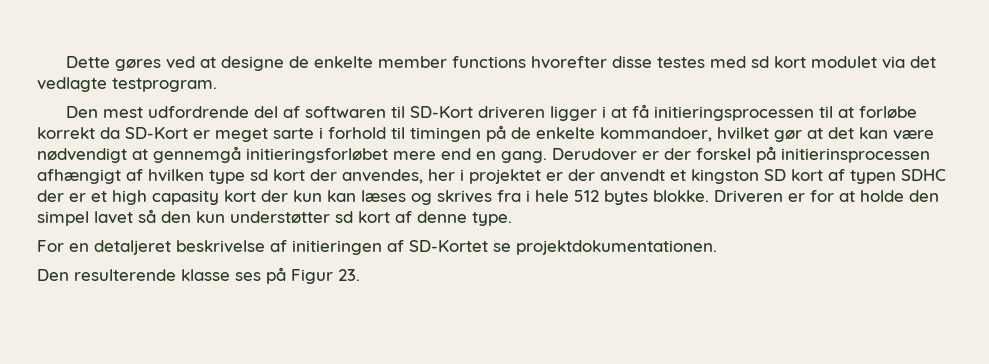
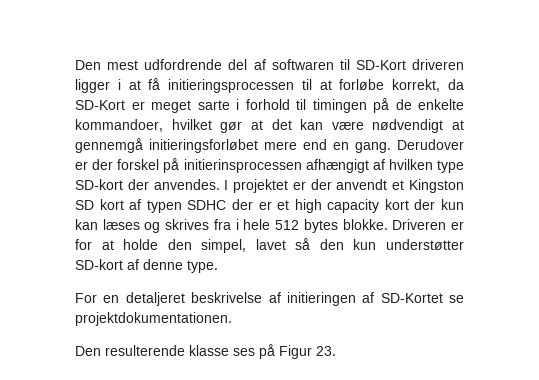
- Dette gøres ved at designe de enkelte member functions hvorefter disse testes med sd kort modulet via det vedlagte testprogram.
- Den mest udfordrende del af softwaren til SD-Kort driveren ligger i at få initieringsprocessen til at forløbe korrekt da SD-Kort er meget sarte i forhold til timingen på de enkelte kommandoer, hvilket gør at det kan være nødvendigt at gennemgå initieringsforløbet mere end en gang.
+ Den mest udfordrende del af softwaren til SD-Kort driveren ligger i at få initieringsprocessen til at forløbe korrekt, da SD-Kort er meget sarte i forhold til timingen på de enkelte kommandoer, hvilket gør at det kan være nødvendigt at gennemgå initieringsforløbet mere end en gang.
- Derudover er der forskel på initierinsprocessen afhængigt af hvilken type sd kort der anvendes, her i projektet er der anvendt et kingston SD kort af typen SDHC der er et high capasity kort der kun kan læses og skrives fra i hele 512 bytes blokke.
+ Derudover er der forskel på initierinsprocessen afhængigt af hvilken type SD-kort der anvendes. I projektet er der anvendt et Kingston SD kort af typen SDHC der er et high capacity kort der kun kan læses og skrives fra i hele 512 bytes blokke.
- Driveren er for at holde den simpel lavet så den kun understøtter sd kort af denne type.
+ Driveren er for at holde den simpel, lavet så den kun understøtter SD-kort af denne type.

